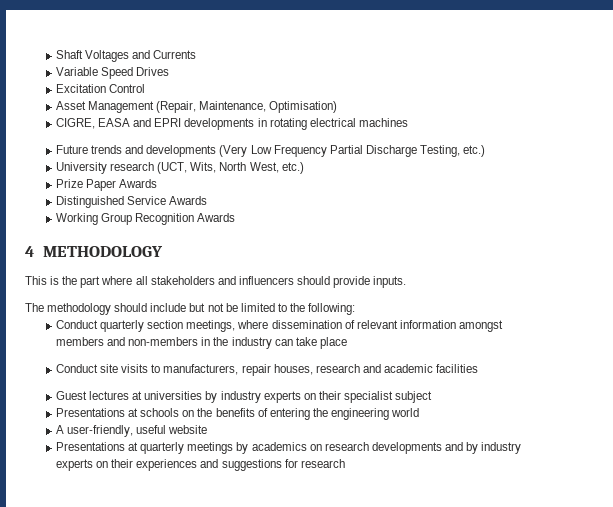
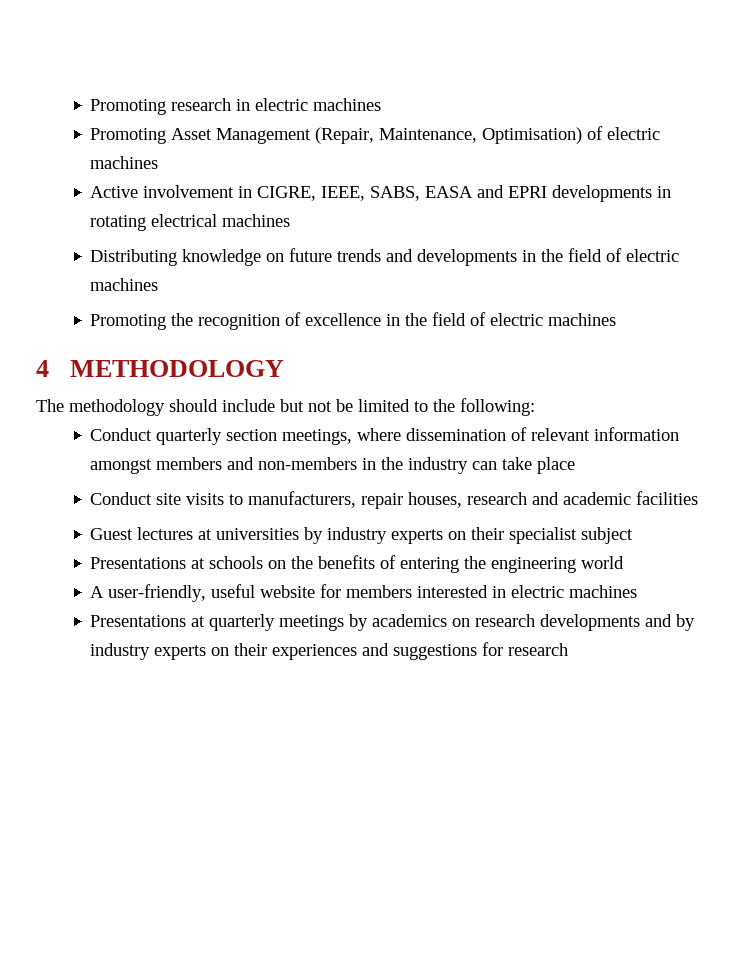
- Shaft Voltages and Currents
- Variable Speed Drives
- Excitation Control
- Asset Management (Repair, Maintenance, Optimisation)
- CIGRE, EASA and EPRI developments in rotating electrical machines
+ Promoting research in electric machines
+ Promoting Asset Management (Repair, Maintenance, Optimisation) of electric machines
+ Active involvement in CIGRE, IEEE, SABS, EASA and EPRI developments in rotating electrical machines
- Future trends and developments (Very Low Frequency Partial Discharge Testing, etc.)
- University research (UCT, Wits, North West, etc.)
- Prize Paper Awards
- Distinguished Service Awards
- Working Group Recognition Awards
+ Distributing knowledge on future trends and developments in the field of electric machines
+ Promoting the recognition of excellence in the field of electric machines
  4 METHODOLOGY
- This is the part where all stakeholders and influencers should provide inputs.
- A user-friendly, useful website
+ A user-friendly, useful website for members interested in electric machines

